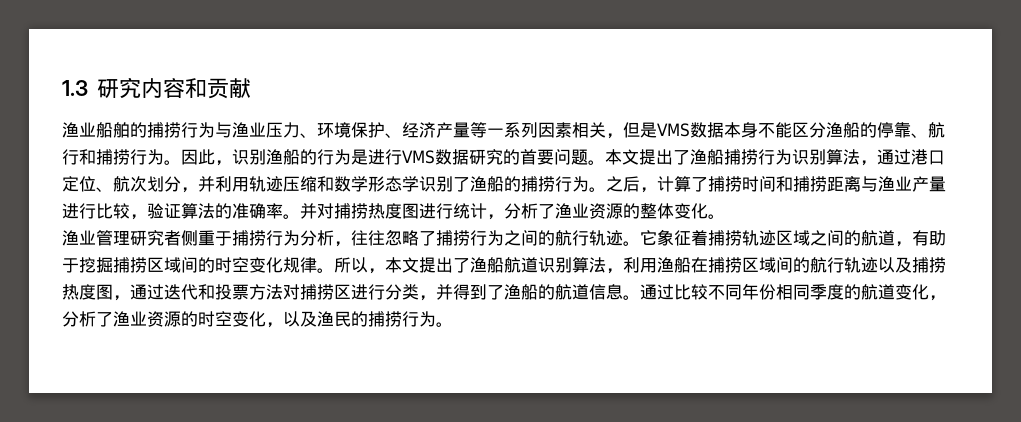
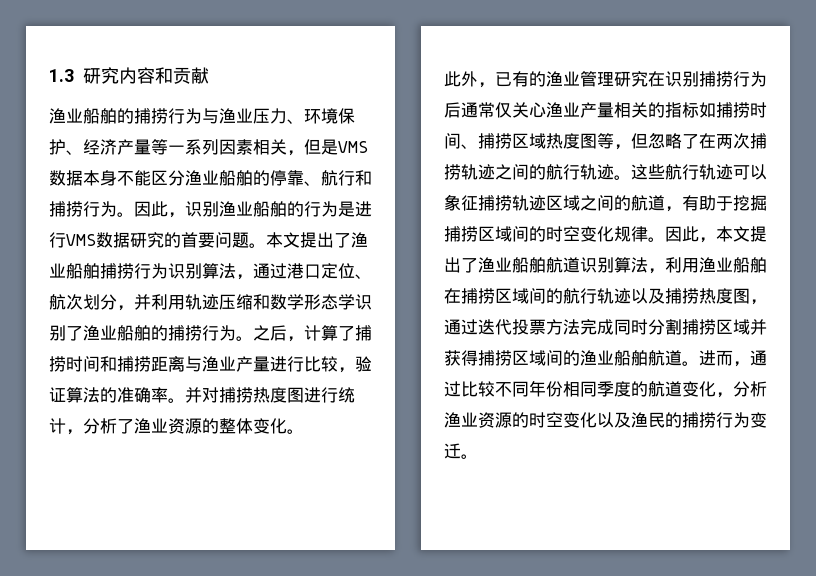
- 渔业船舶的捕捞行为与渔业压力、环境保护、经济产量等一系列因素相关，但是VMS数据本身不能区分渔船的停靠、航行和捕捞行为。
+ 渔业船舶的捕捞行为与渔业压力、环境保护、经济产量等一系列因素相关，但是VMS数据本身不能区分渔业船舶的停靠、航行和捕捞行为。
- 因此，识别渔船的行为是进行VMS数据研究的首要问题。
+ 因此，识别渔业船舶的行为是进行VMS数据研究的首要问题。
- 本文提出了渔船捕捞行为识别算法，通过港口定位、航次划分，并利用轨迹压缩和数学形态学识别了渔船的捕捞行为。
+ 本文提出了渔业船舶捕捞行为识别算法，通过港口定位、航次划分，并利用轨迹压缩和数学形态学识别了渔业船舶的捕捞行为。
- 渔业管理研究者侧重于捕捞行为分析，往往忽略了捕捞行为之间的航行轨迹。它象征着捕捞轨迹区域之间的航道，有助于挖掘捕捞区域间的时空变化规律。
+ 此外，已有的渔业管理研究在识别捕捞行为后通常仅关心渔业产量相关的指标如捕捞时间、捕捞区域热度图等，但忽略了在两次捕捞轨迹之间的航行轨迹。这些航行轨迹可以象征捕捞轨迹区域之间的航道，有助于挖掘捕捞区域间的时空变化规律。
- 所以，本文提出了渔船航道识别算法，利用渔船在捕捞区域间的航行轨迹以及捕捞热度图，通过迭代和投票方法对捕捞区进行分类，并得到了渔船的航道信息。通过比较不同年份相同季度的航道变化，分析了渔业资源的时空变化，以及渔民的捕捞行为。
+ 因此，本文提出了渔业船舶航道识别算法，利用渔业船舶在捕捞区域间的航行轨迹以及捕捞热度图，通过迭代投票方法完成同时分割捕捞区域并获得捕捞区域间的渔业船舶航道。进而，通过比较不同年份相同季度的航道变化，分析渔业资源的时空变化以及渔民的捕捞行为变迁。

